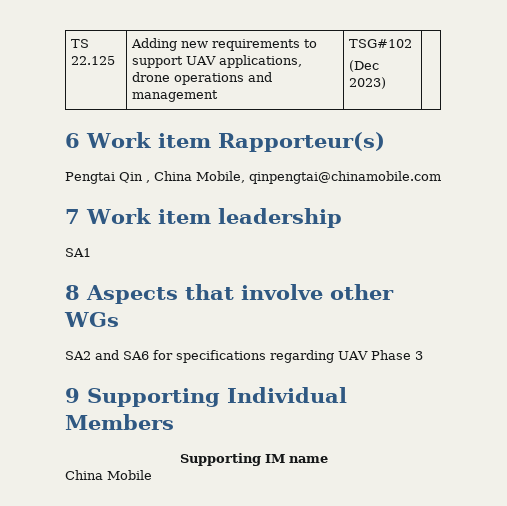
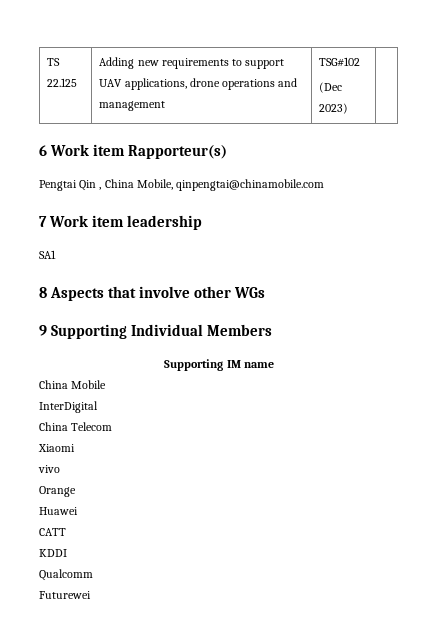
- SA2 and SA6 for specifications regarding UAV Phase 3
+ InterDigital
+ China Telecom
+ Xiaomi
+ vivo
+ Orange
+ Huawei
+ CATT
+ KDDI
+ Qualcomm
+ Futurewei

